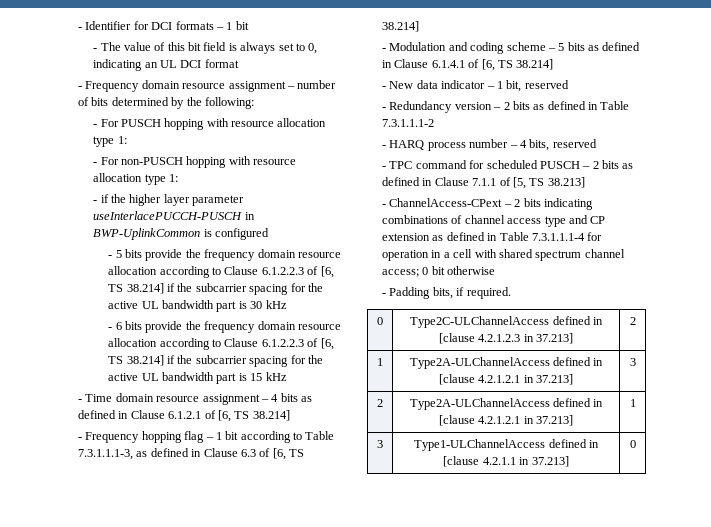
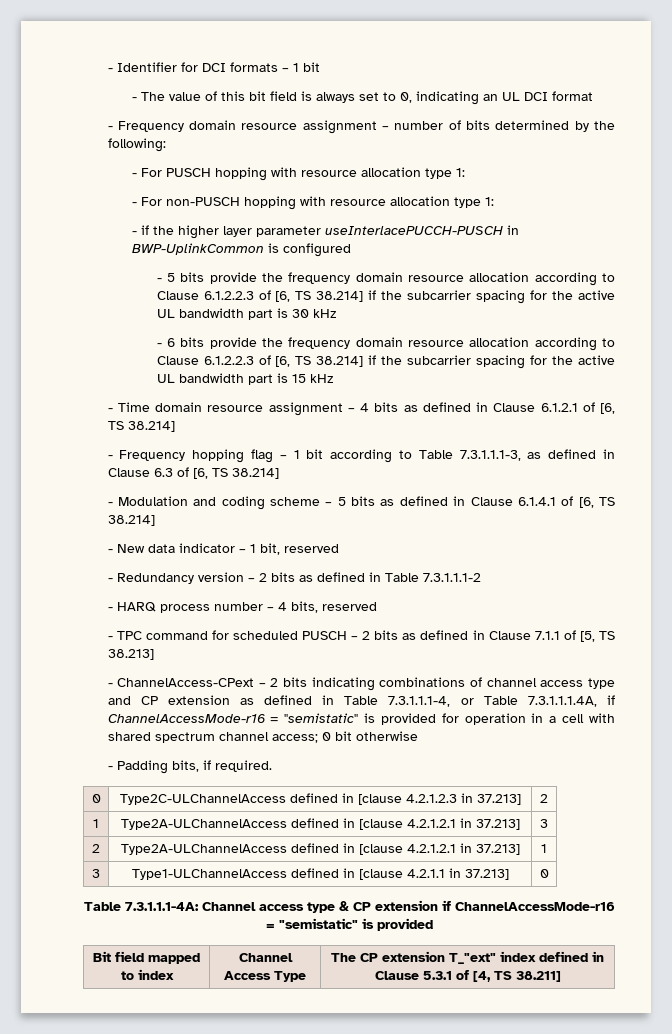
- - ChannelAccess-CPext – 2 bits indicating combinations of channel access type and CP extension as defined in Table 7.3.1.1.1-4 for operation in a cell with shared spectrum channel access; 0 bit otherwise
+ - ChannelAccess-CPext – 2 bits indicating combinations of channel access type and CP extension as defined in Table 7.3.1.1.1-4, or Table 7.3.1.1.1.4A, if ChannelAccessMode-r16 = "semistatic" is provided for operation in a cell with shared spectrum channel access; 0 bit otherwise
+ Table 7.3.1.1.1-4A: Channel access type & CP extension if ChannelAccessMode-r16 = "semistatic" is provided
+ Bit field mapped to index | Channel Access Type | The CP extension T_"ext" index defined in Clause 5.3.1 of [4, TS 38.211]

